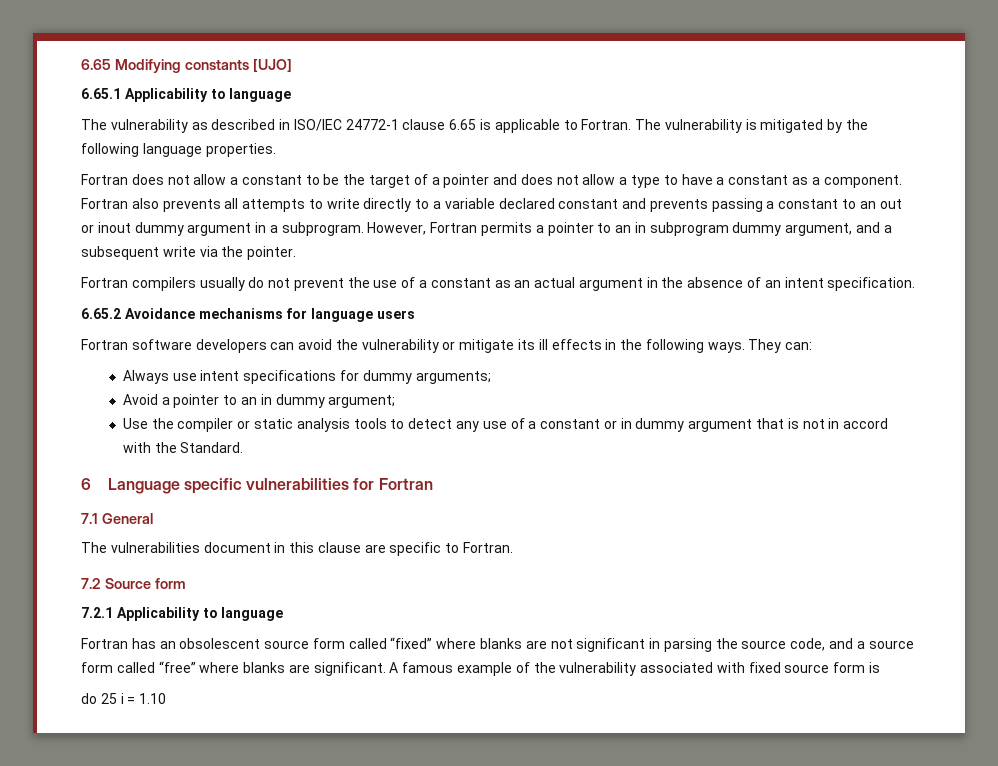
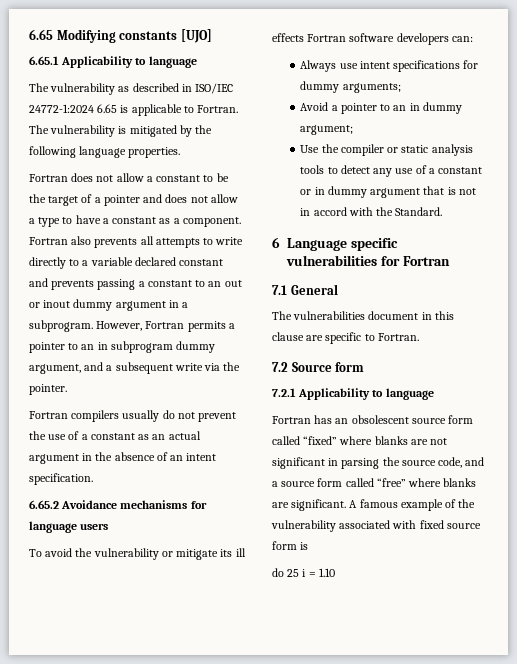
- The vulnerability as described in ISO/IEC 24772-1 clause 6.65 is applicable to Fortran.
+ The vulnerability as described in ISO/IEC 24772-1:2024 6.65 is applicable to Fortran.
- Fortran software developers can avoid the vulnerability or mitigate its ill effects in the following ways. They can:
+ To avoid the vulnerability or mitigate its ill effects Fortran software developers can:

